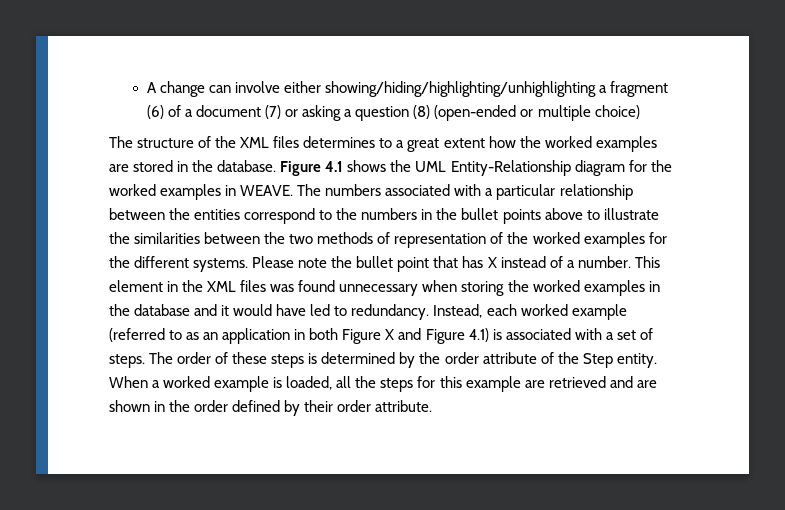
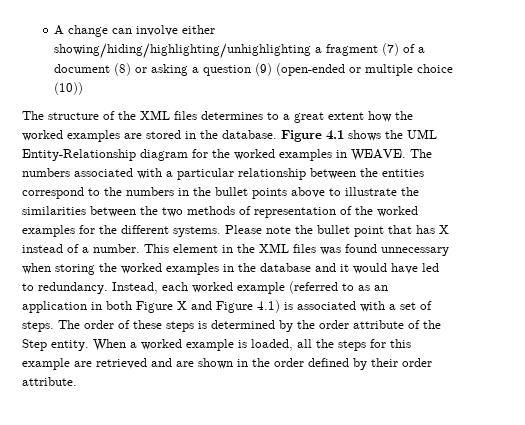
- A change can involve either showing/hiding/highlighting/unhighlighting a fragment (6) of a document (7) or asking a question (8) (open-ended or multiple choice)
+ A change can involve either showing/hiding/highlighting/unhighlighting a fragment (7) of a document (8) or asking a question (9) (open-ended or multiple choice (10))

